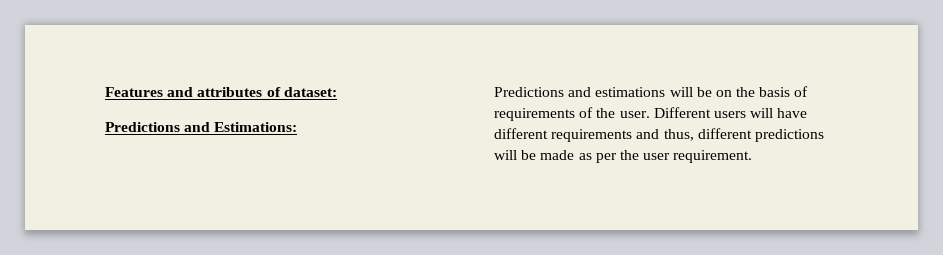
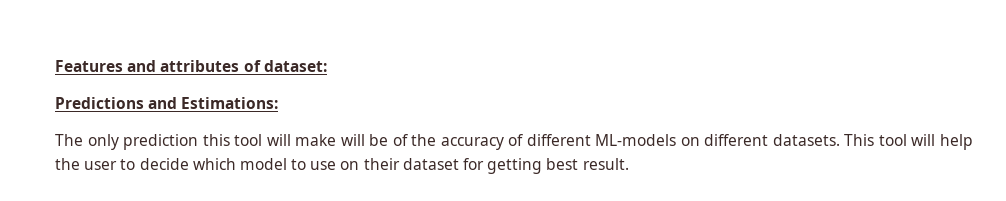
- Predictions and estimations will be on the basis of requirements of the user. Different users will have different requirements and thus, different predictions will be made as per the user requirement.
+ The only prediction this tool will make will be of the accuracy of different ML-models on different datasets. This tool will help the user to decide which model to use on their dataset for getting best result.

